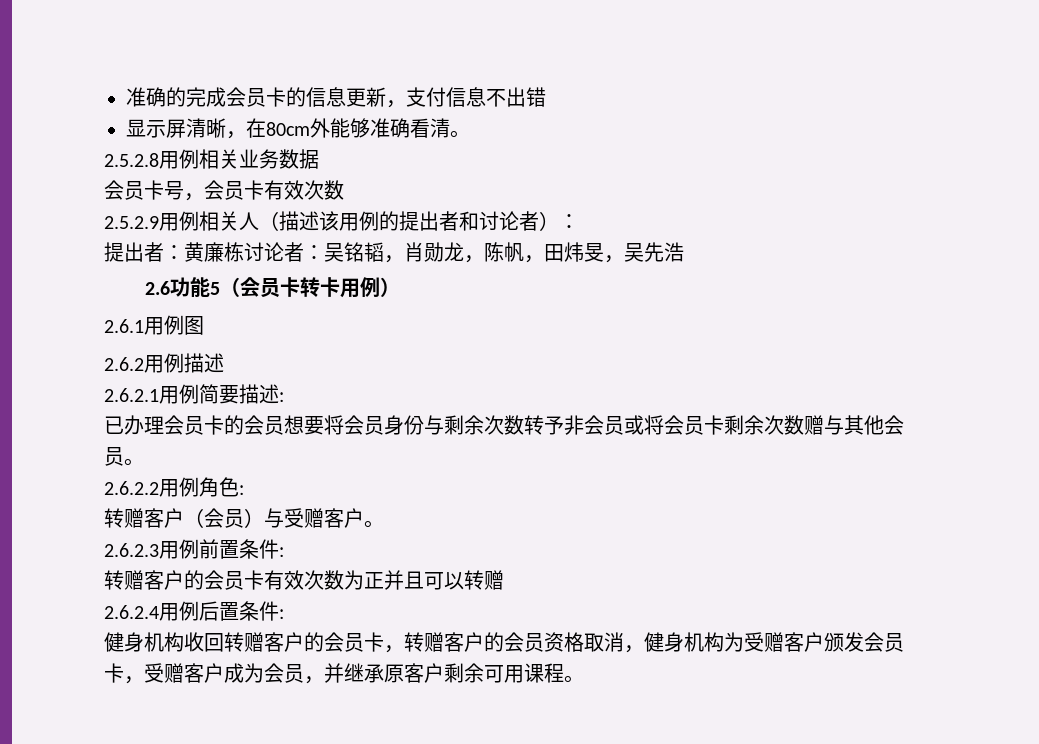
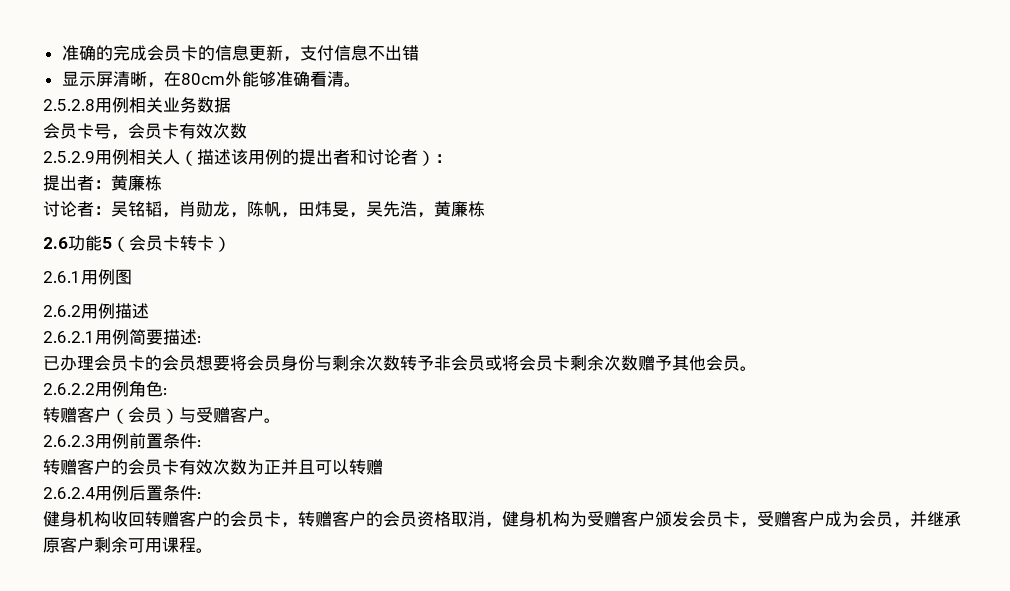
- 提出者：黄廉栋讨论者：吴铭韬，肖勋龙，陈帆，田炜旻，吴先浩
+ 提出者：黄廉栋
+ 讨论者：吴铭韬，肖勋龙，陈帆，田炜旻，吴先浩，黄廉栋
- 2.6功能5（会员卡转卡用例）
+ 2.6功能5（会员卡转卡）
- 已办理会员卡的会员想要将会员身份与剩余次数转予非会员或将会员卡剩余次数赠与其他会员。
+ 已办理会员卡的会员想要将会员身份与剩余次数转予非会员或将会员卡剩余次数赠予其他会员。

